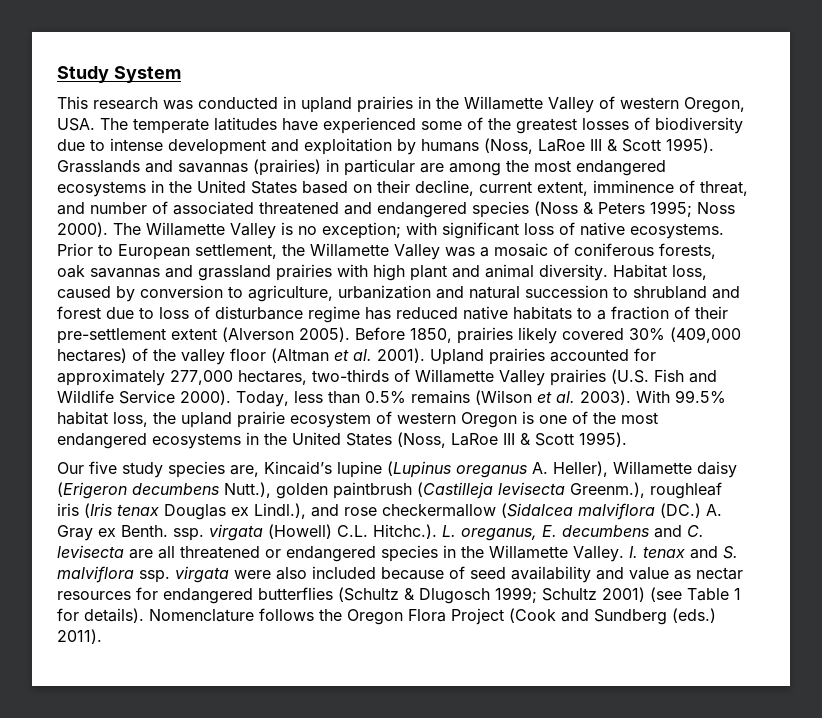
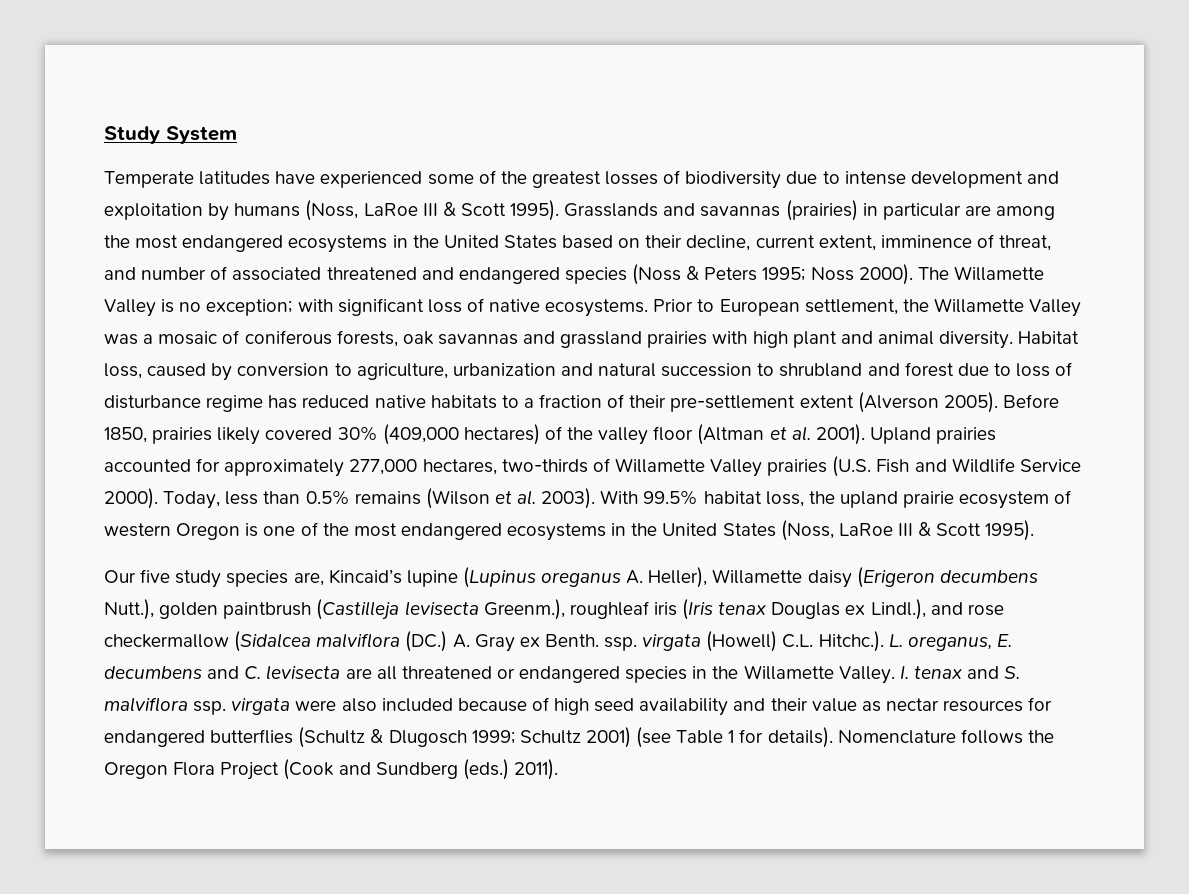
- This research was conducted in upland prairies in the Willamette Valley of western Oregon, USA. The temperate latitudes have experienced some of the greatest losses of biodiversity due to intense development and exploitation by humans (Noss, LaRoe III & Scott 1995).
+ Temperate latitudes have experienced some of the greatest losses of biodiversity due to intense development and exploitation by humans (Noss, LaRoe III & Scott 1995).
- I. tenax and S. malviflora ssp. virgata were also included because of seed availability and value as nectar resources for endangered butterflies (Schultz & Dlugosch 1999; Schultz 2001) (see Table 1 for details).
+ I. tenax and S. malviflora ssp. virgata were also included because of high seed availability and their value as nectar resources for endangered butterflies (Schultz & Dlugosch 1999; Schultz 2001) (see Table 1 for details).

